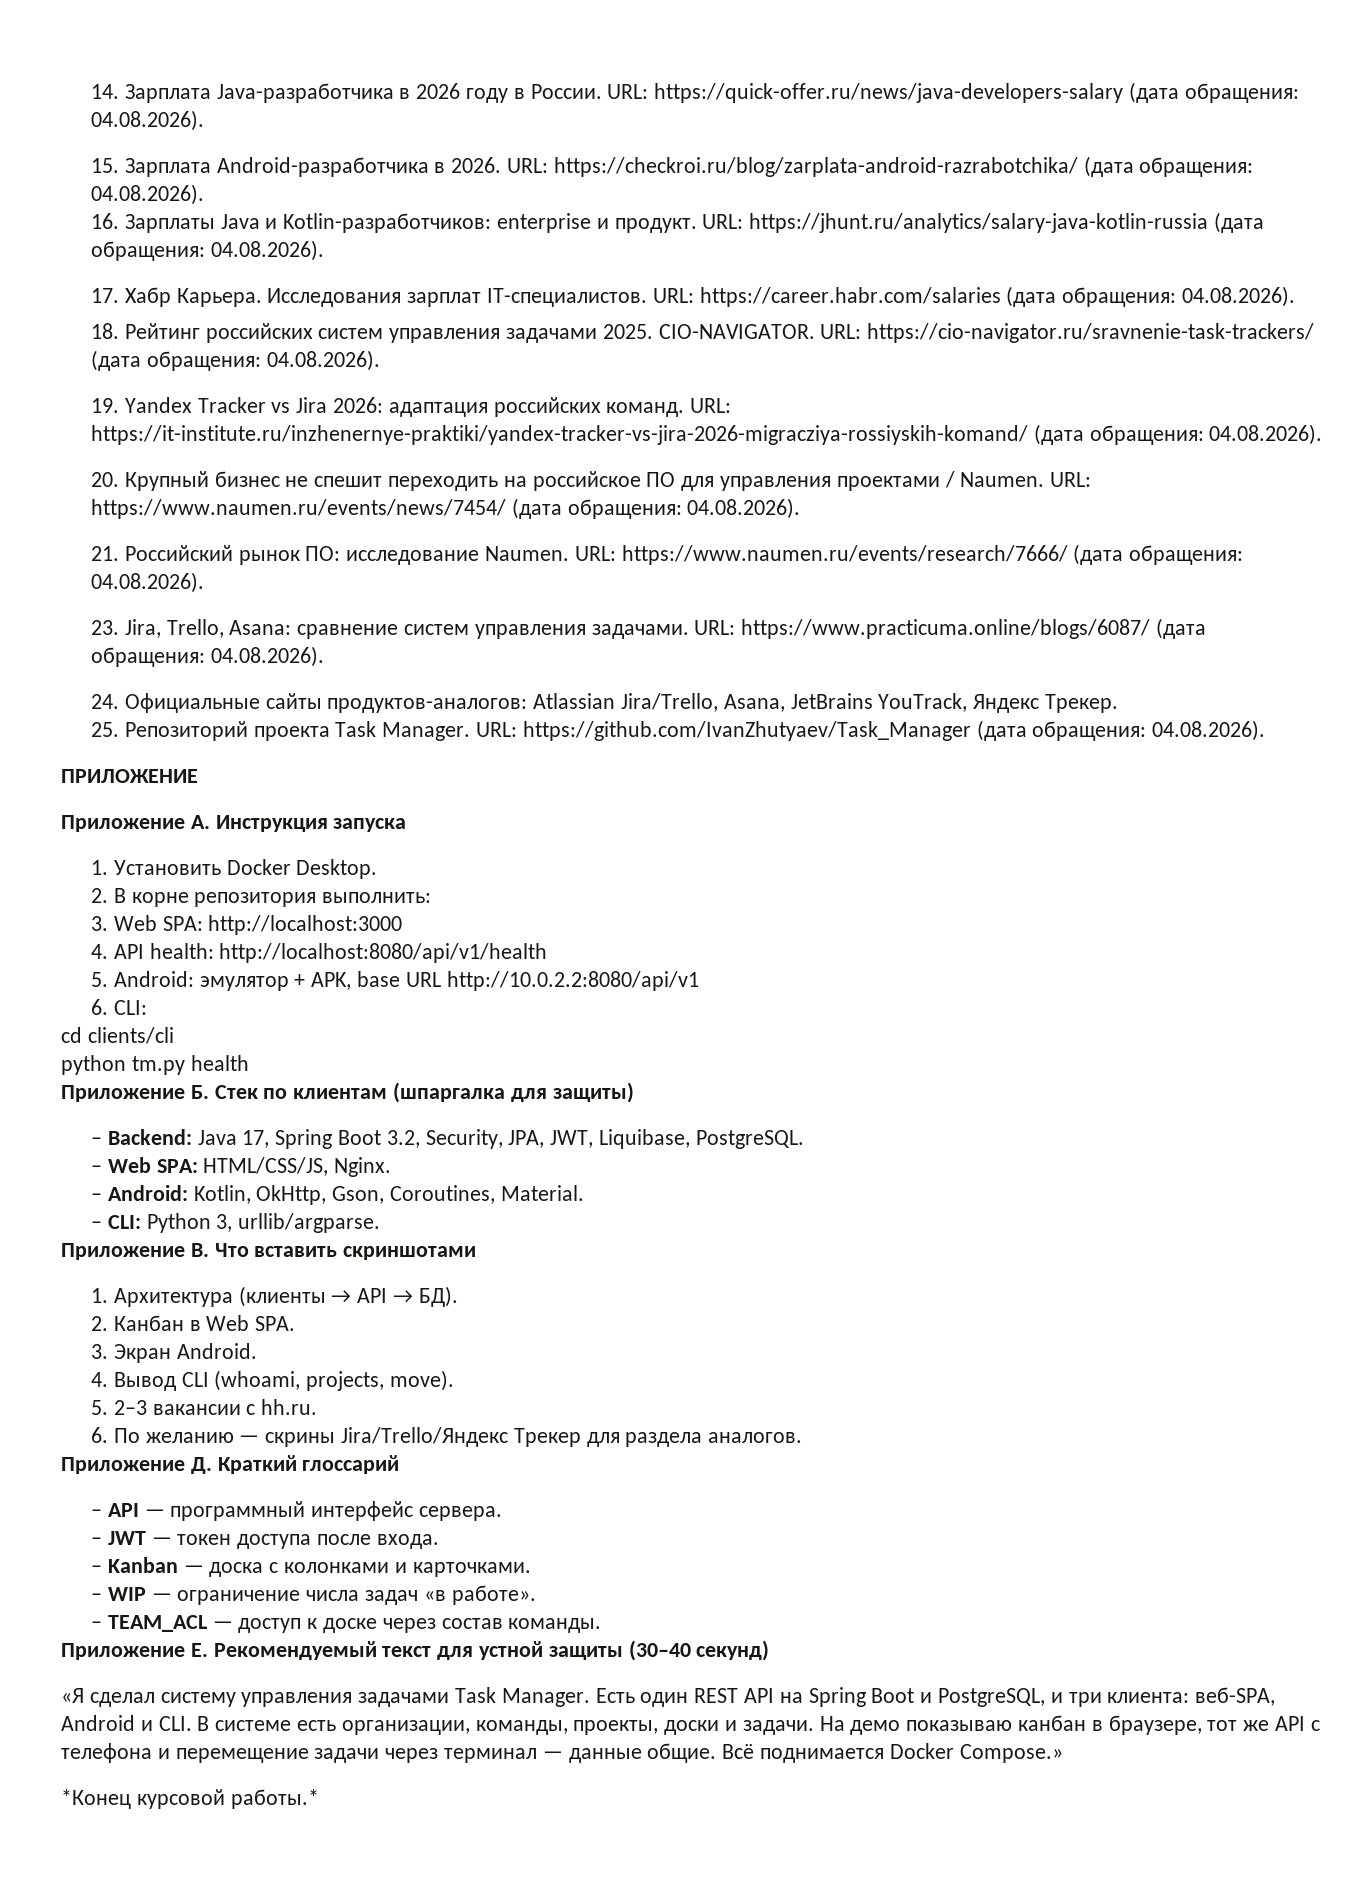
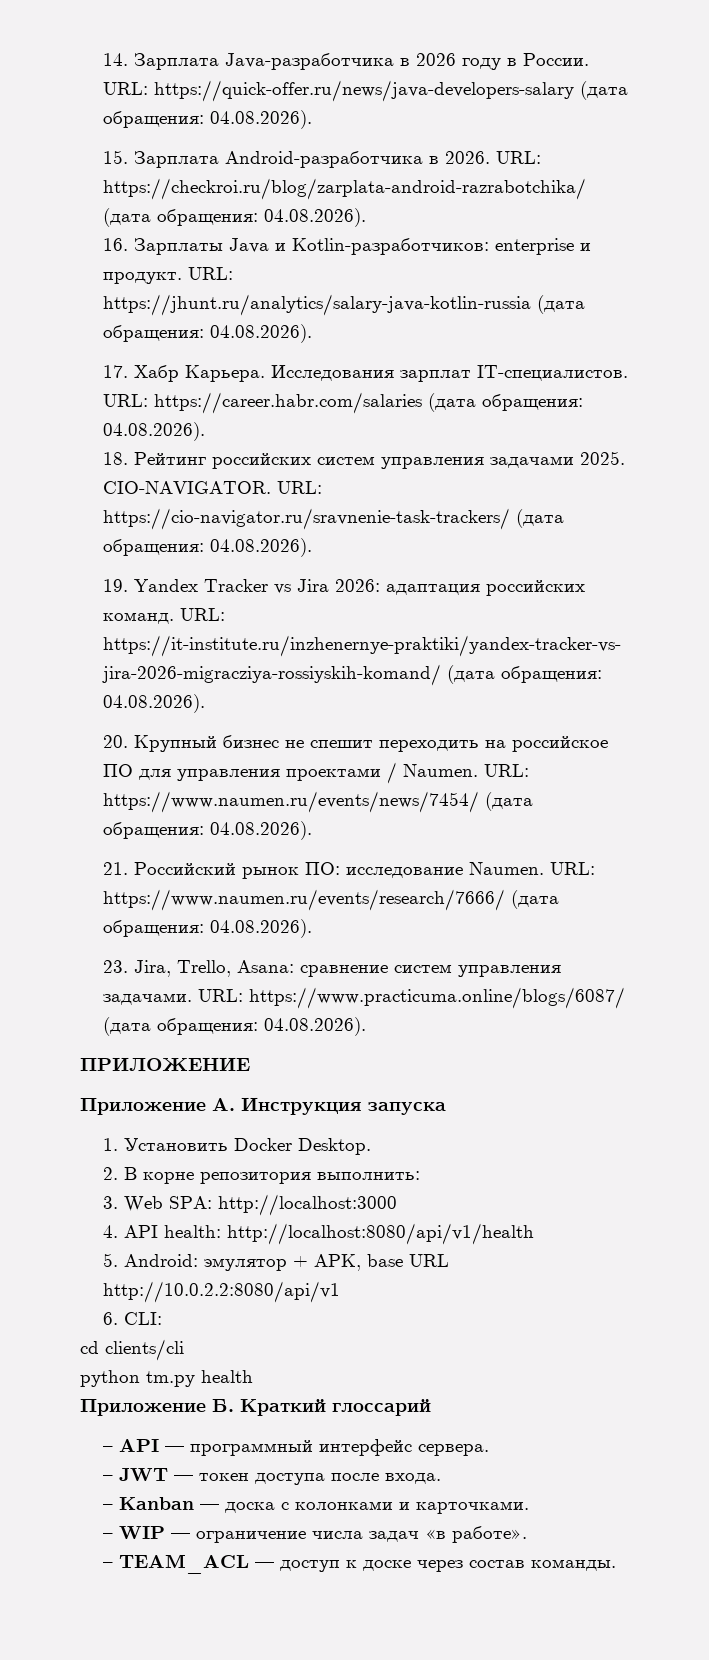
- 24. Официальные сайты продуктов-аналогов: Atlassian Jira/Trello, Asana, JetBrains YouTrack, Яндекс Трекер.
- 25. Репозиторий проекта Task Manager. URL: https://github.com/IvanZhutyaev/Task_Manager (дата обращения: 04.08.2026).
- Приложение Б. Стек по клиентам (шпаргалка для защиты)
- – Backend: Java 17, Spring Boot 3.2, Security, JPA, JWT, Liquibase, PostgreSQL.
- – Web SPA: HTML/CSS/JS, Nginx.
- – Android: Kotlin, OkHttp, Gson, Coroutines, Material.
- – CLI: Python 3, urllib/argparse.
- Приложение В. Что вставить скриншотами
- 1. Архитектура (клиенты → API → БД).
- 2. Канбан в Web SPA.
- 3. Экран Android.
- 4. Вывод CLI (whoami, projects, move).
- 5. 2–3 вакансии с hh.ru.
- 6. По желанию — скрины Jira/Trello/Яндекс Трекер для раздела аналогов.
- Приложение Д. Краткий глоссарий
+ Приложение Б. Краткий глоссарий
- Приложение Е. Рекомендуемый текст для устной защиты (30–40 секунд)
- «Я сделал систему управления задачами Task Manager. Есть один REST API на Spring Boot и PostgreSQL, и три клиента: веб-SPA, Android и CLI. В системе есть организации, команды, проекты, доски и задачи. На демо показываю канбан в браузере, тот же API с телефона и перемещение задачи через терминал — данные общие. Всё поднимается Docker Compose.»
- *Конец курсовой работы.*

